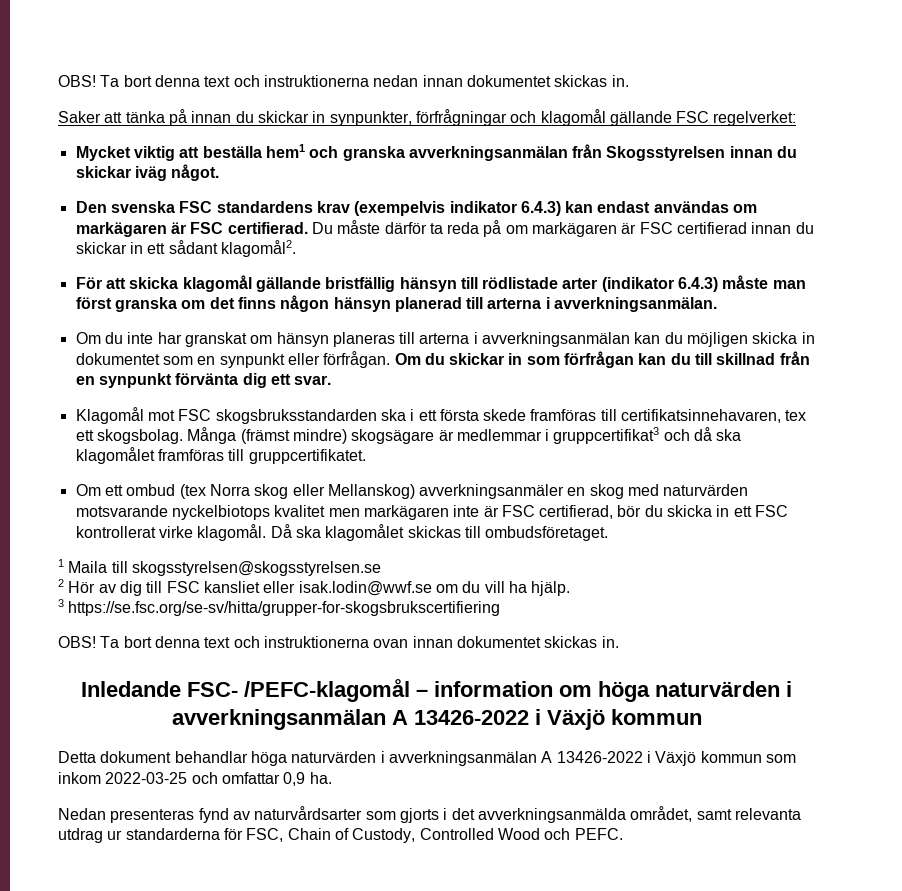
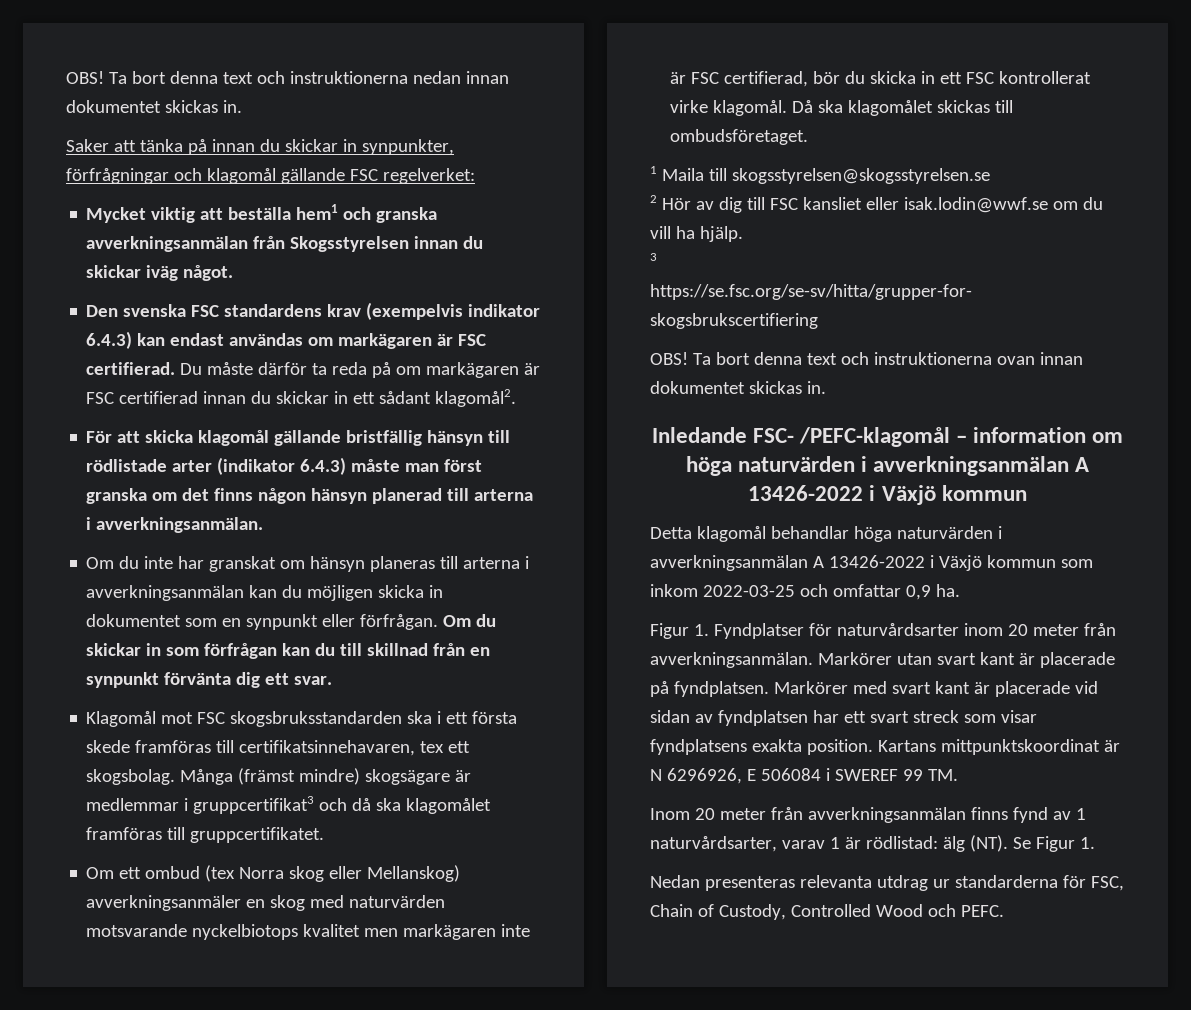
- Detta dokument behandlar höga naturvärden i avverkningsanmälan A 13426-2022 i Växjö kommun som inkom 2022-03-25 och omfattar 0,9 ha.
+ Detta klagomål behandlar höga naturvärden i avverkningsanmälan A 13426-2022 i Växjö kommun som inkom 2022-03-25 och omfattar 0,9 ha.
- Nedan presenteras fynd av naturvårdsarter som gjorts i det avverkningsanmälda området, samt relevanta utdrag ur standarderna för FSC, Chain of Custody, Controlled Wood och PEFC.
+ Figur 1. Fyndplatser för naturvårdsarter inom 20 meter från avverkningsanmälan. Markörer utan svart kant är placerade på fyndplatsen. Markörer med svart kant är placerade vid sidan av fyndplatsen har ett svart streck som visar fyndplatsens exakta position. Kartans mittpunktskoordinat är N 6296926, E 506084 i SWEREF 99 TM.
+ Inom 20 meter från avverkningsanmälan finns fynd av 1 naturvårdsarter, varav 1 är rödlistad: älg (NT). Se Figur 1.
+ Nedan presenteras relevanta utdrag ur standarderna för FSC, Chain of Custody, Controlled Wood och PEFC.

